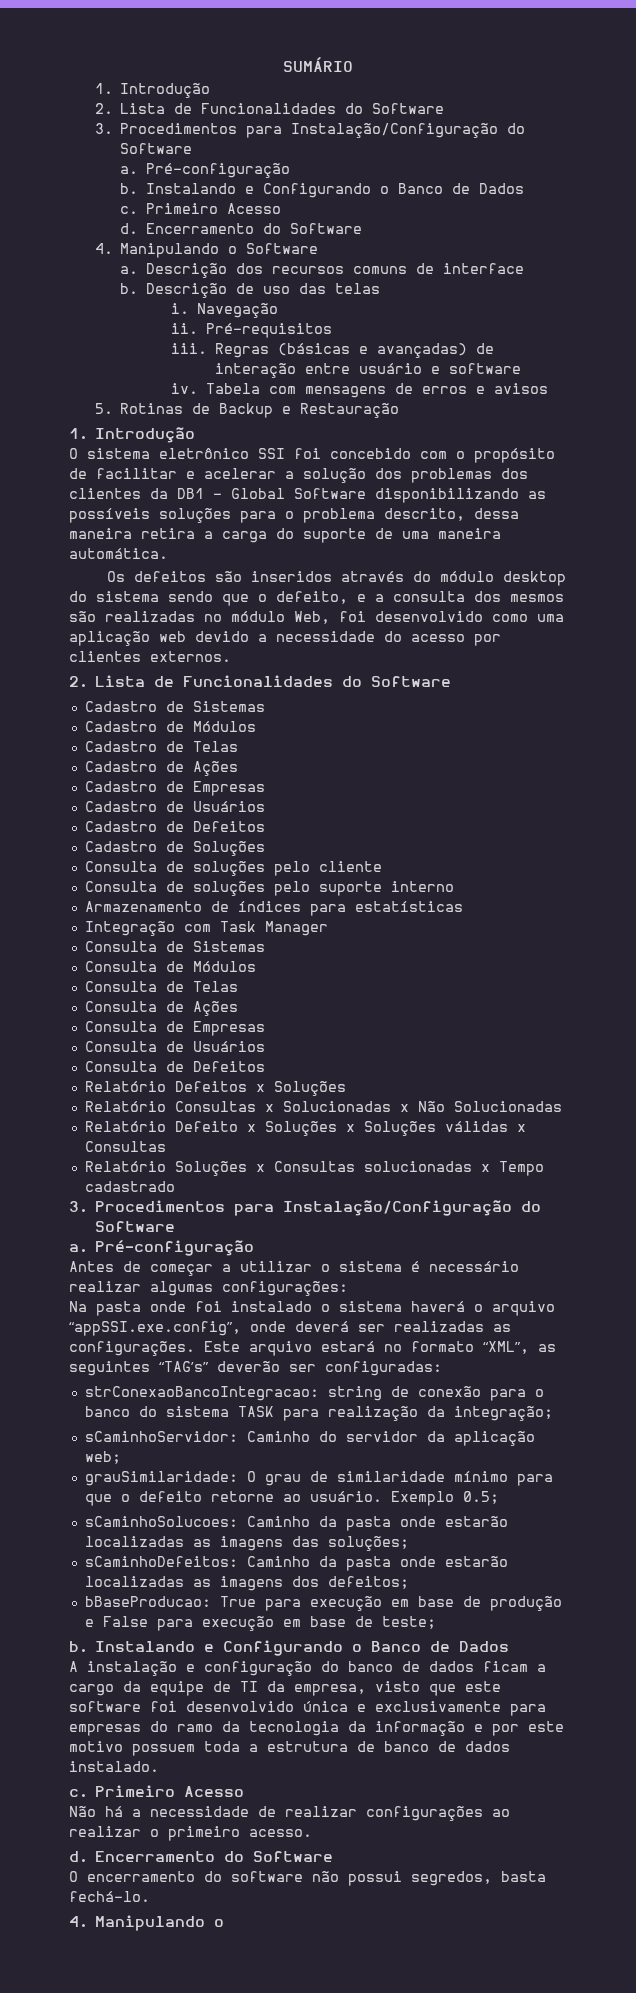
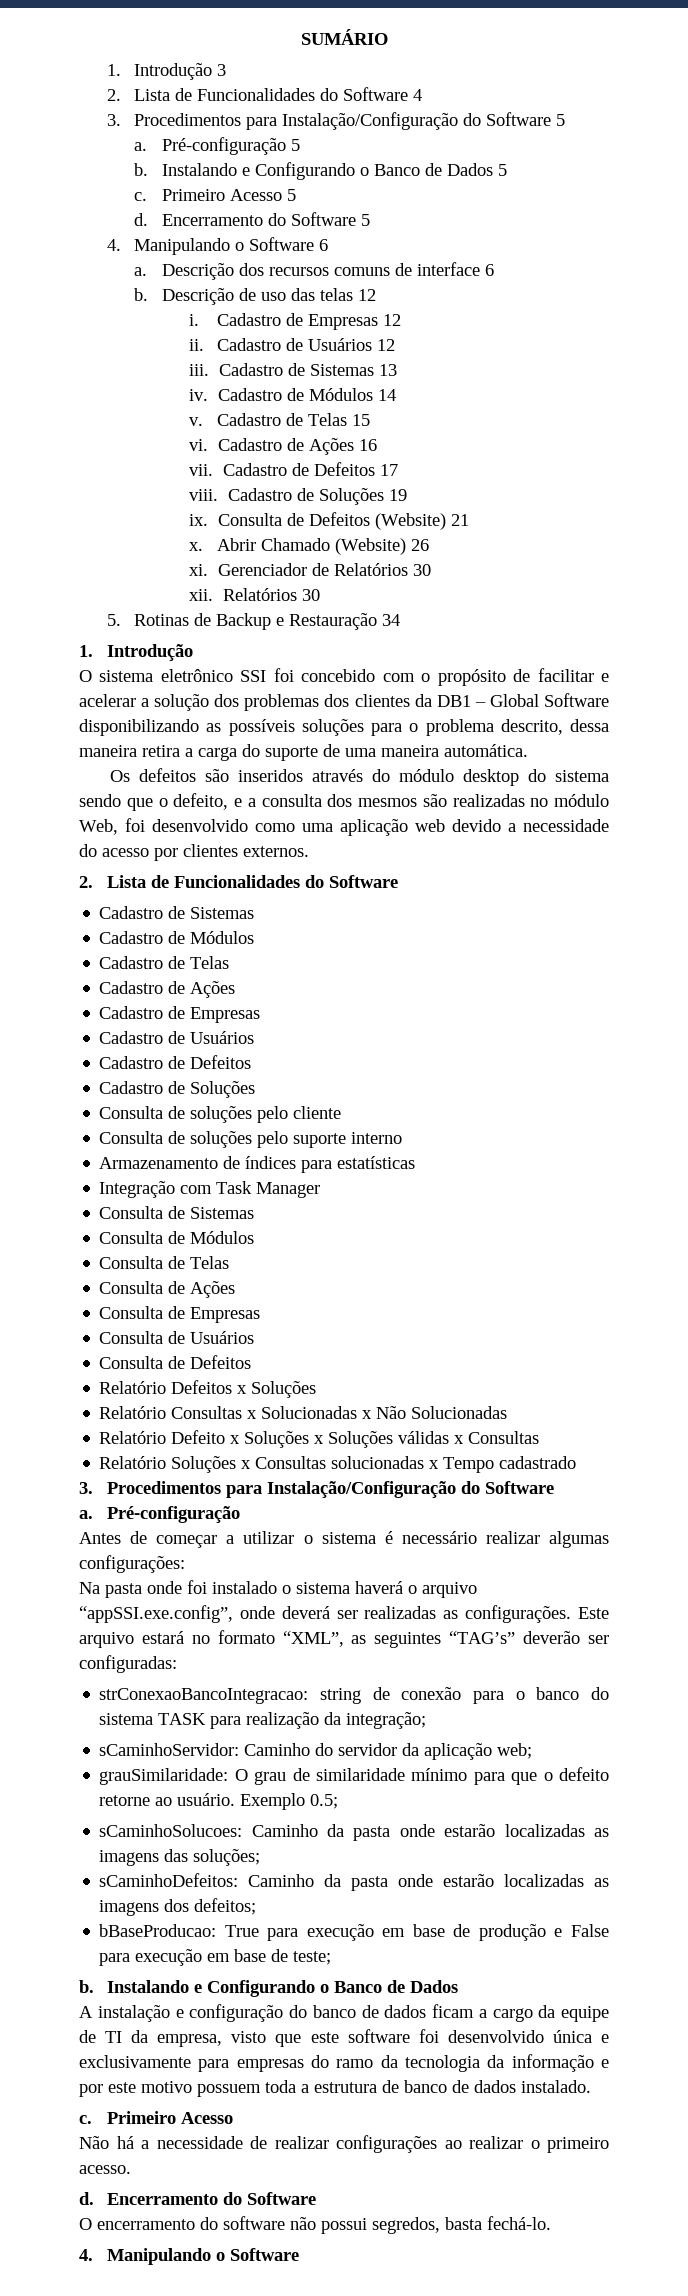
  SUMÁRIO
- 1. Introdução
- 2. Lista de Funcionalidades do Software
- 3. Procedimentos para Instalação/Configuração do Software
- a. Pré-configuração
- b. Instalando e Configurando o Banco de Dados
- c. Primeiro Acesso
- d. Encerramento do Software
- 4. Manipulando o Software
+ 1. Introdução 3
+ 2. Lista de Funcionalidades do Software 4
+ 3. Procedimentos para Instalação/Configuração do Software 5
+ a. Pré-configuração 5
+ b. Instalando e Configurando o Banco de Dados 5
+ c. Primeiro Acesso 5
+ d. Encerramento do Software 5
+ 4. Manipulando o Software 6
- Descrição dos recursos comuns de interface
+ Descrição dos recursos comuns de interface 6
- Descrição de uso das telas
+ Descrição de uso das telas 12
- Navegação
- ii. Pré-requisitos
- iii. Regras (básicas e avançadas) de interação entre usuário e software
- iv. Tabela com mensagens de erros e avisos
+ Cadastro de Empresas 12
+ ii. Cadastro de Usuários 12
+ iii. Cadastro de Sistemas 13
+ iv. Cadastro de Módulos 14
+ v. Cadastro de Telas 15
+ vi. Cadastro de Ações 16
+ vii. Cadastro de Defeitos 17
+ viii. Cadastro de Soluções 19
+ ix. Consulta de Defeitos (Website) 21
+ x. Abrir Chamado (Website) 26
+ xi. Gerenciador de Relatórios 30
+ xii. Relatórios 30
- 5. Rotinas de Backup e Restauração
+ 5. Rotinas de Backup e Restauração 34
  O encerramento do software não possui segredos, basta fechá-lo.
- 4. Manipulando o
+ 4. Manipulando o Software

